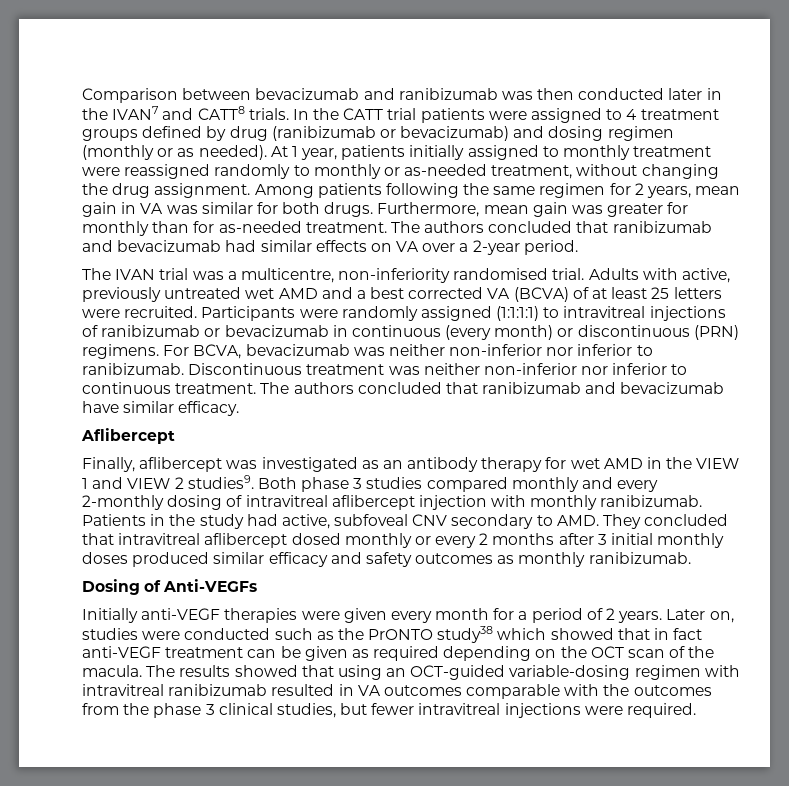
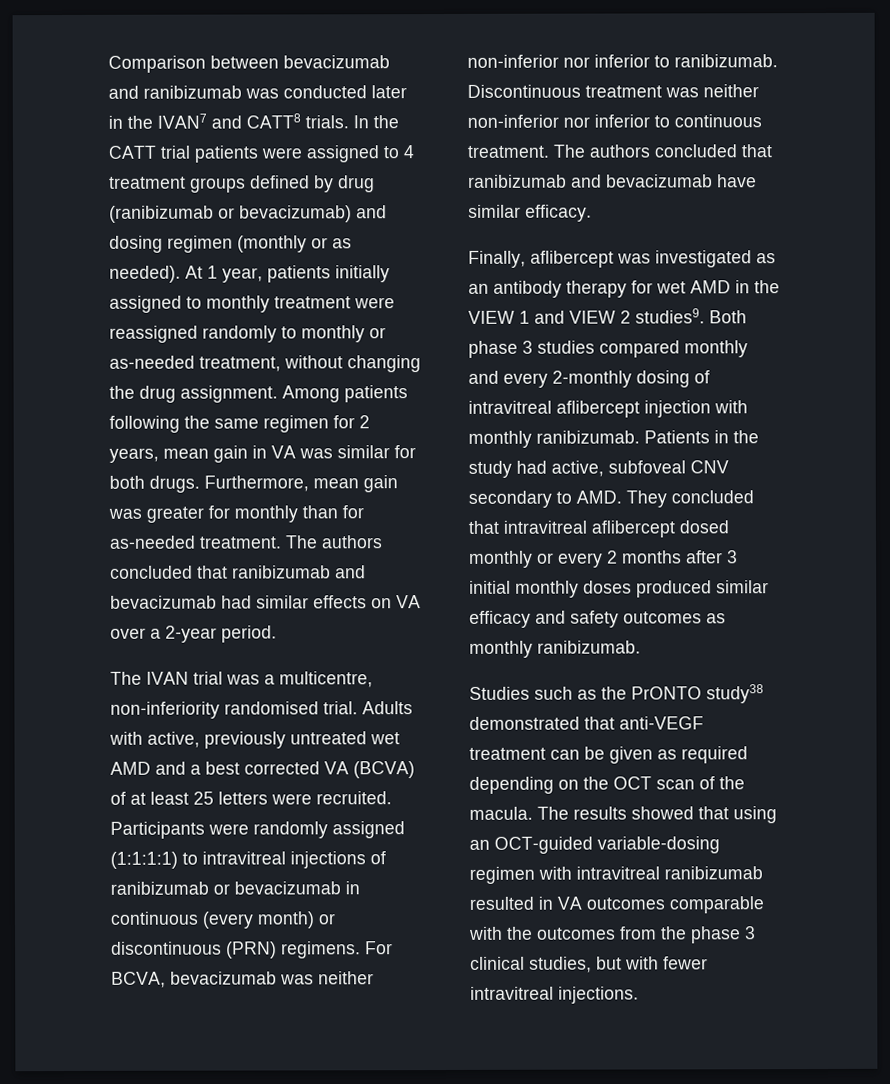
- Comparison between bevacizumab and ranibizumab was then conducted later in the IVAN7 and CATT8 trials.
+ Comparison between bevacizumab and ranibizumab was conducted later in the IVAN7 and CATT8 trials.
- Aflibercept
- Dosing of Anti-VEGFs
- Initially anti-VEGF therapies were given every month for a period of 2 years. Later on, studies were conducted such as the PrONTO study38 which showed that in fact anti-VEGF treatment can be given as required depending on the OCT scan of the macula.
+ Studies such as the PrONTO study38 demonstrated that anti-VEGF treatment can be given as required depending on the OCT scan of the macula.
- The results showed that using an OCT-guided variable-dosing regimen with intravitreal ranibizumab resulted in VA outcomes comparable with the outcomes from the phase 3 clinical studies, but fewer intravitreal injections were required.
+ The results showed that using an OCT-guided variable-dosing regimen with intravitreal ranibizumab resulted in VA outcomes comparable with the outcomes from the phase 3 clinical studies, but with fewer intravitreal injections.

